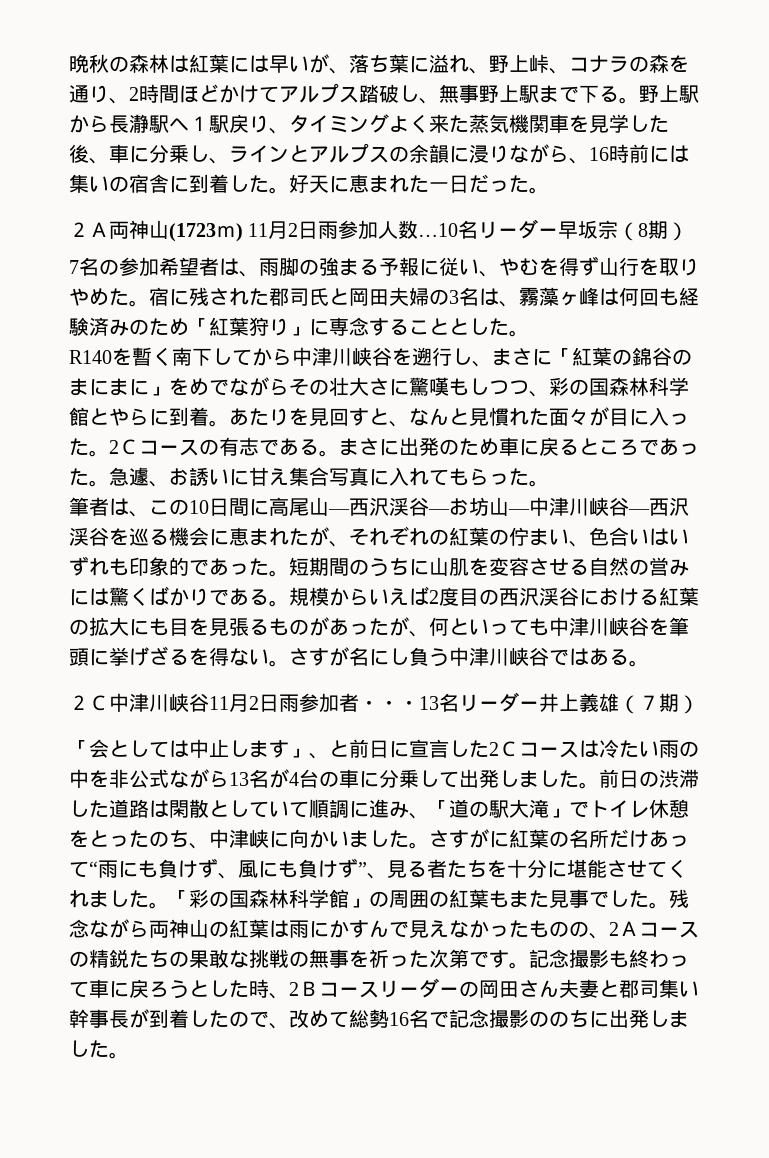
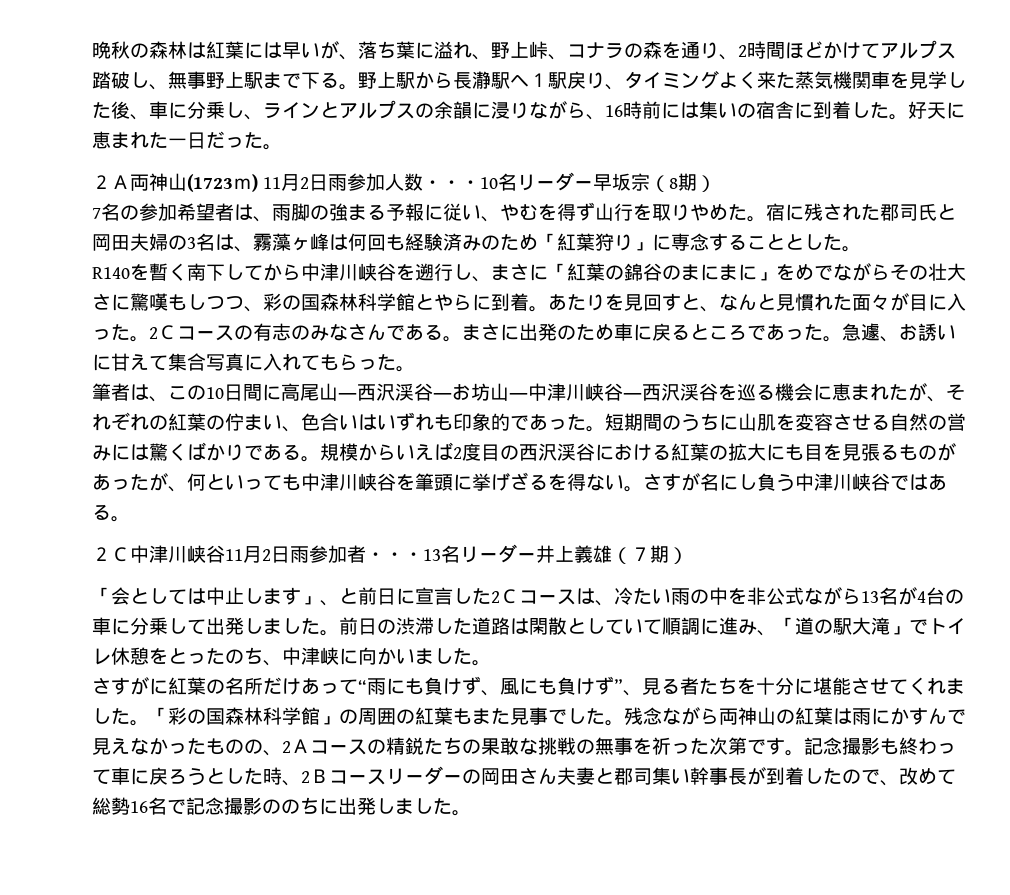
- ２Ａ両神山(1723ｍ) 11月2日雨参加人数…10名リーダー早坂宗（8期）
+ ２Ａ両神山(1723ｍ) 11月2日雨参加人数・・・10名リーダー早坂宗（8期）
- 2Ｃコースの有志である。
+ 2Ｃコースの有志のみなさんである。
- 急遽、お誘いに甘え集合写真に入れてもらった。
+ 急遽、お誘いに甘えて集合写真に入れてもらった。
- 「会としては中止します」、と前日に宣言した2Ｃコースは冷たい雨の中を非公式ながら13名が4台の車に分乗して出発しました。
+ 「会としては中止します」、と前日に宣言した2Ｃコースは、冷たい雨の中を非公式ながら13名が4台の車に分乗して出発しました。
- 前日の渋滞した道路は閑散としていて順調に進み、「道の駅大滝」でトイレ休憩をとったのち、中津峡に向かいました。さすがに紅葉の名所だけあって“雨にも負けず、風にも負けず”、見る者たちを十分に堪能させてくれました。
+ 前日の渋滞した道路は閑散としていて順調に進み、「道の駅大滝」でトイレ休憩をとったのち、中津峡に向かいました。
+ さすがに紅葉の名所だけあって“雨にも負けず、風にも負けず”、見る者たちを十分に堪能させてくれました。

